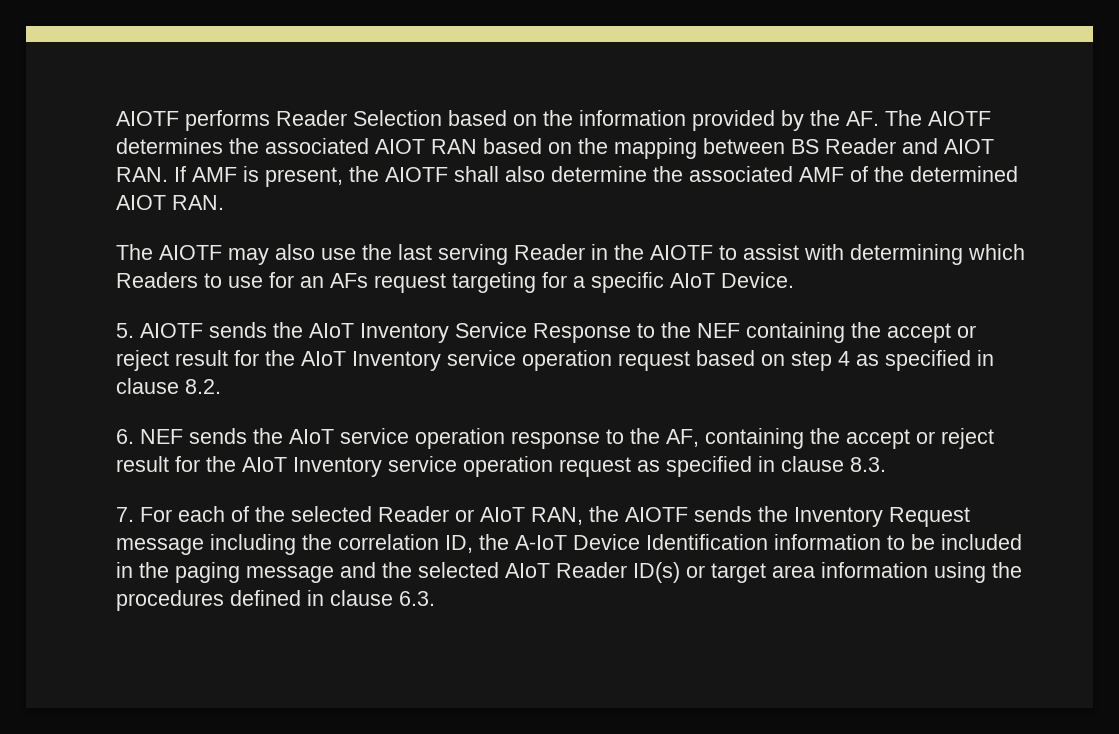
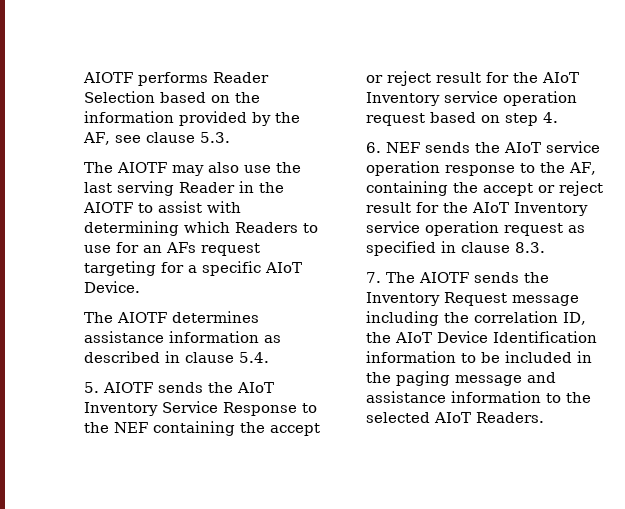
- AIOTF performs Reader Selection based on the information provided by the AF. The AIOTF determines the associated AIOT RAN based on the mapping between BS Reader and AIOT RAN. If AMF is present, the AIOTF shall also determine the associated AMF of the determined AIOT RAN.
+ AIOTF performs Reader Selection based on the information provided by the AF, see clause 5.3.
+ The AIOTF determines assistance information as described in clause 5.4.
- 5. AIOTF sends the AIoT Inventory Service Response to the NEF containing the accept or reject result for the AIoT Inventory service operation request based on step 4 as specified in clause 8.2.
+ 5. AIOTF sends the AIoT Inventory Service Response to the NEF containing the accept or reject result for the AIoT Inventory service operation request based on step 4.
- 7. For each of the selected Reader or AIoT RAN, the AIOTF sends the Inventory Request message including the correlation ID, the A-IoT Device Identification information to be included in the paging message and the selected AIoT Reader ID(s) or target area information using the procedures defined in clause 6.3.
+ 7. The AIOTF sends the Inventory Request message including the correlation ID, the AIoT Device Identification information to be included in the paging message and assistance information to the selected AIoT Readers.

